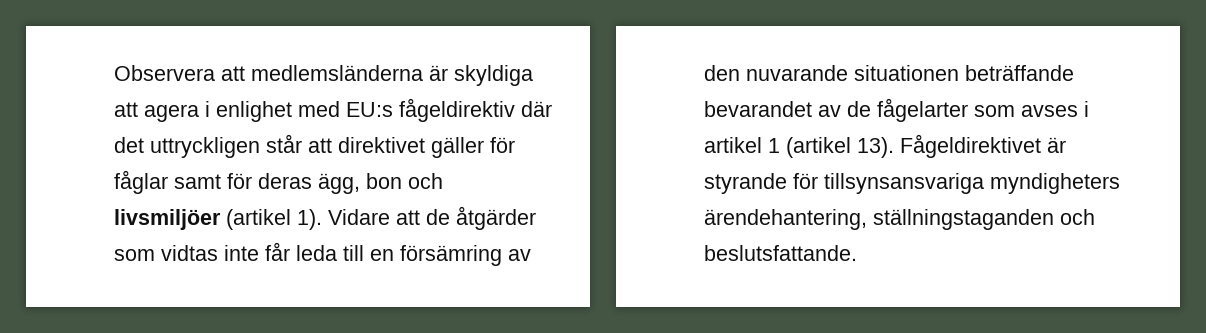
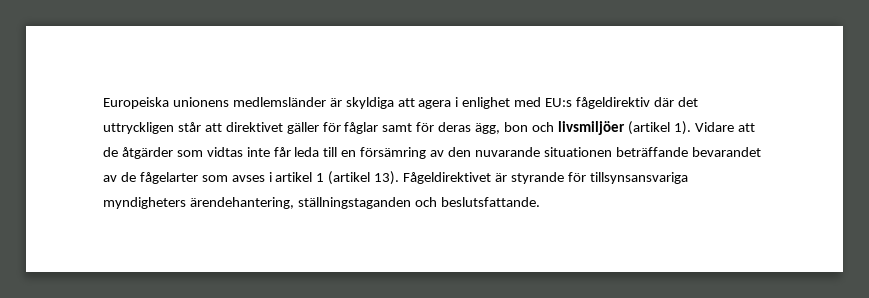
- Observera att medlemsländerna är skyldiga att agera i enlighet med EU:s fågeldirektiv där det uttryckligen står att direktivet gäller för fåglar samt för deras ägg, bon och livsmiljöer (artikel 1).
+ Europeiska unionens medlemsländer är skyldiga att agera i enlighet med EU:s fågeldirektiv där det uttryckligen står att direktivet gäller för fåglar samt för deras ägg, bon och livsmiljöer (artikel 1).

